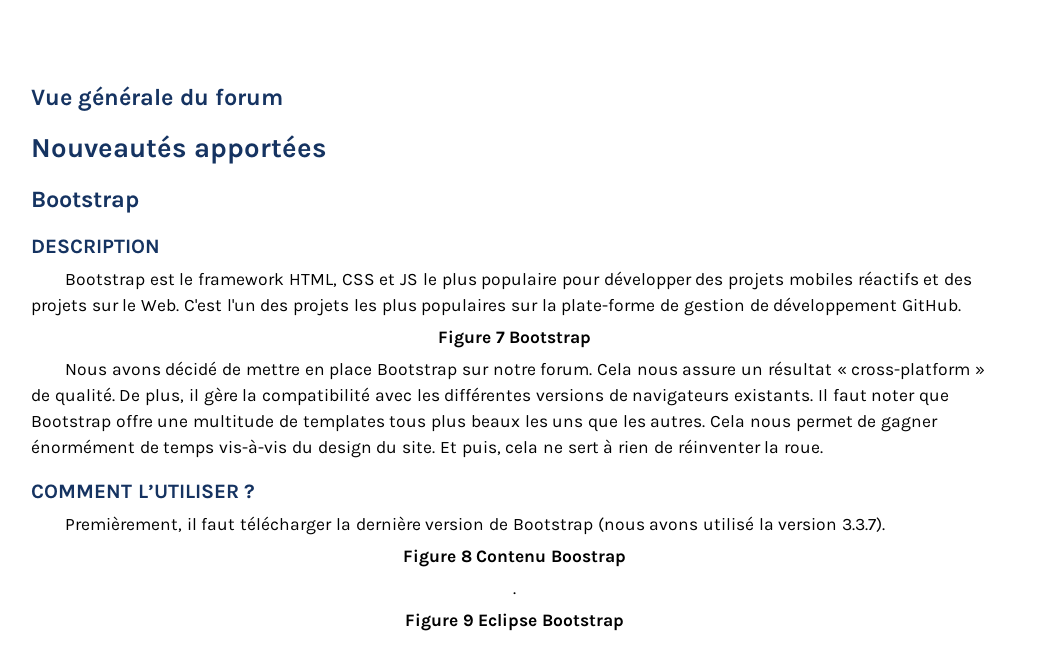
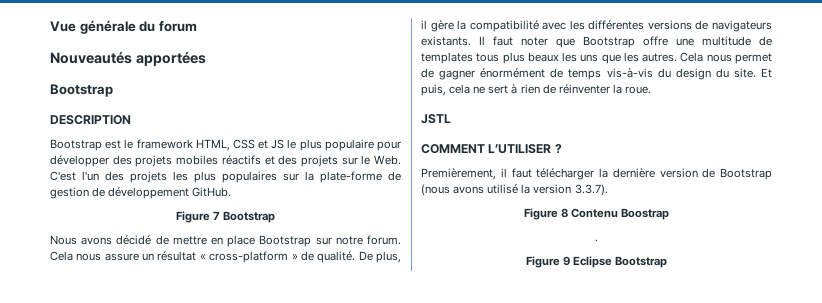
+ JSTL

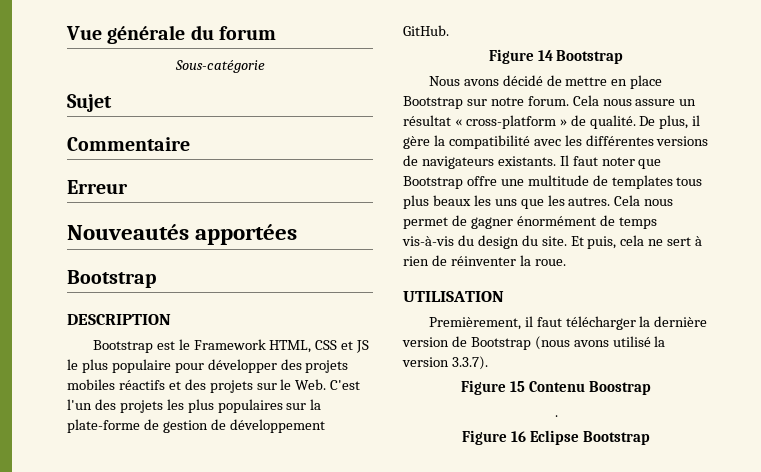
+ Sous-catégorie
+ Sujet
+ Commentaire
+ Erreur
- Bootstrap est le framework HTML, CSS et JS le plus populaire pour développer des projets mobiles réactifs et des projets sur le Web. C'est l'un des projets les plus populaires sur la plate-forme de gestion de développement GitHub.
+ Bootstrap est le Framework HTML, CSS et JS le plus populaire pour développer des projets mobiles réactifs et des projets sur le Web. C'est l'un des projets les plus populaires sur la plate-forme de gestion de développement GitHub.
- Figure 7 Bootstrap
+ Figure 14 Bootstrap
- JSTL
- COMMENT L’UTILISER ?
+ UTILISATION
- Figure 8 Contenu Boostrap
+ Figure 15 Contenu Boostrap
- Figure 9 Eclipse Bootstrap
+ Figure 16 Eclipse Bootstrap

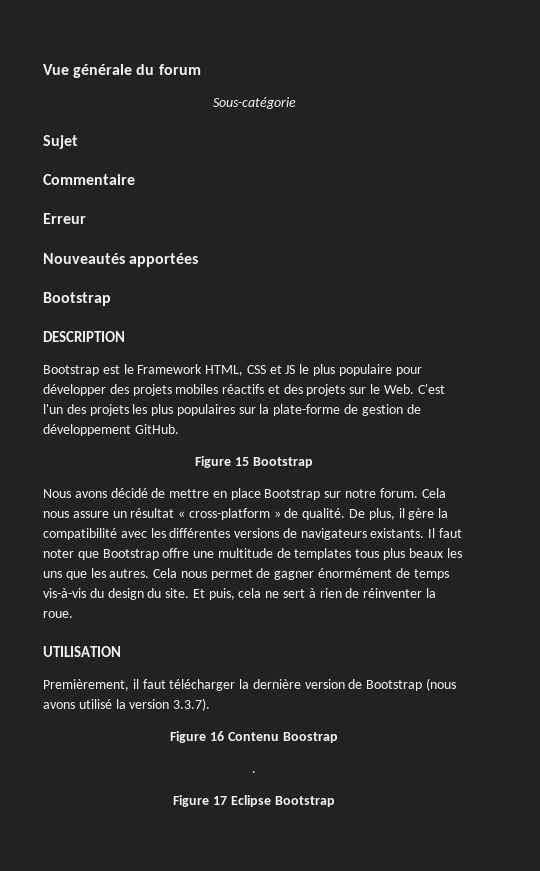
- Figure 14 Bootstrap
+ Figure 15 Bootstrap
- Figure 15 Contenu Boostrap
+ Figure 16 Contenu Boostrap
- Figure 16 Eclipse Bootstrap
+ Figure 17 Eclipse Bootstrap

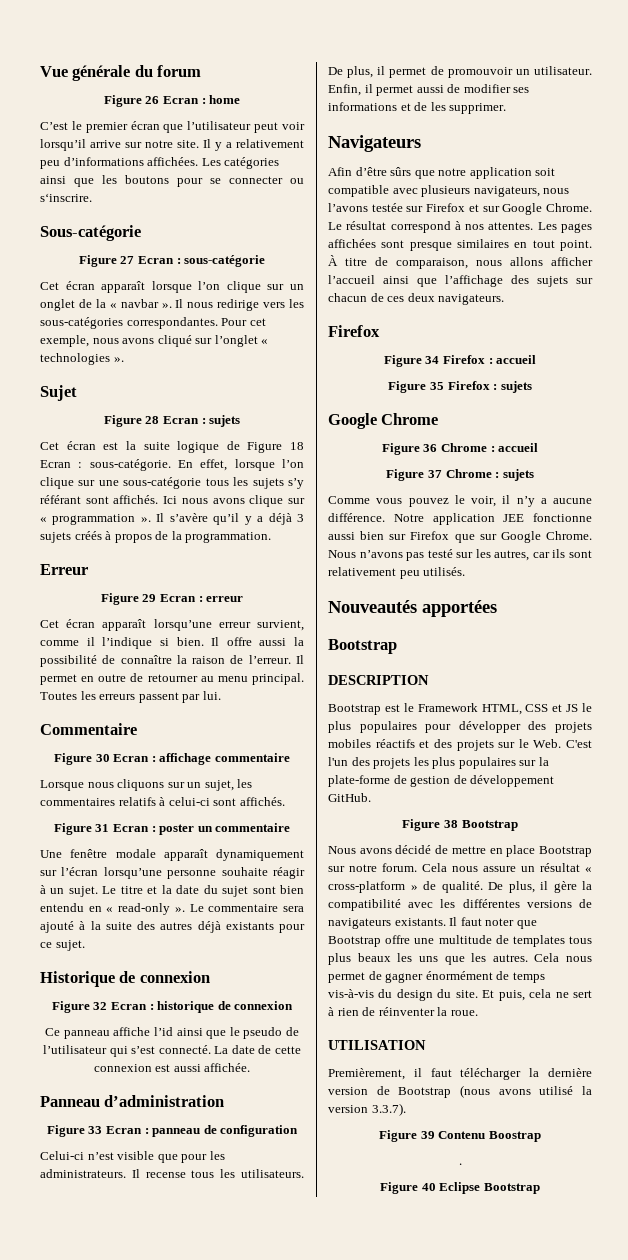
+ Figure 26 Ecran : home
+ C’est le premier écran que l’utilisateur peut voir lorsqu’il arrive sur notre site. Il y a relativement peu d’informations affichées. Les catégories ainsi que les boutons pour se connecter ou s‘inscrire.
  Sous-catégorie
+ Figure 27 Ecran : sous-catégorie
+ Cet écran apparaît lorsque l’on clique sur un onglet de la « navbar ». Il nous redirige vers les sous-catégories correspondantes. Pour cet exemple, nous avons cliqué sur l’onglet « technologies ».
  Sujet
+ Figure 28 Ecran : sujets
+ Cet écran est la suite logique de Figure 18 Ecran : sous-catégorie. En effet, lorsque l’on clique sur une sous-catégorie tous les sujets s’y référant sont affichés. Ici nous avons clique sur « programmation ». Il s’avère qu’il y a déjà 3 sujets créés à propos de la programmation.
+ Erreur
+ Figure 29 Ecran : erreur
+ Cet écran apparaît lorsqu’une erreur survient, comme il l’indique si bien. Il offre aussi la possibilité de connaître la raison de l’erreur. Il permet en outre de retourner au menu principal. Toutes les erreurs passent par lui.
  Commentaire
- Erreur
+ Figure 30 Ecran : affichage commentaire
+ Lorsque nous cliquons sur un sujet, les commentaires relatifs à celui-ci sont affichés.
+ Figure 31 Ecran : poster un commentaire
+ Une fenêtre modale apparaît dynamiquement sur l’écran lorsqu’une personne souhaite réagir à un sujet. Le titre et la date du sujet sont bien entendu en « read-only ». Le commentaire sera ajouté à la suite des autres déjà existants pour ce sujet.
+ Historique de connexion
+ Figure 32 Ecran : historique de connexion
+ Ce panneau affiche l’id ainsi que le pseudo de l’utilisateur qui s’est connecté. La date de cette connexion est aussi affichée.
+ Panneau d’administration
+ Figure 33 Ecran : panneau de configuration
+ Celui-ci n’est visible que pour les administrateurs. Il recense tous les utilisateurs. De plus, il permet de promouvoir un utilisateur. Enfin, il permet aussi de modifier ses informations et de les supprimer.
+ Navigateurs
+ Afin d’être sûrs que notre application soit compatible avec plusieurs navigateurs, nous l’avons testée sur Firefox et sur Google Chrome. Le résultat correspond à nos attentes. Les pages affichées sont presque similaires en tout point. À titre de comparaison, nous allons afficher l’accueil ainsi que l’affichage des sujets sur chacun de ces deux navigateurs.
+ Firefox
+ Figure 34 Firefox : accueil
+ Figure 35 Firefox : sujets
+ Google Chrome
+ Figure 36 Chrome : accueil
+ Figure 37 Chrome : sujets
+ Comme vous pouvez le voir, il n’y a aucune différence. Notre application JEE fonctionne aussi bien sur Firefox que sur Google Chrome. Nous n’avons pas testé sur les autres, car ils sont relativement peu utilisés.
- Bootstrap est le Framework HTML, CSS et JS le plus populaire pour développer des projets mobiles réactifs et des projets sur le Web. C'est l'un des projets les plus populaires sur la plate-forme de gestion de développement GitHub.
+ Bootstrap est le Framework HTML, CSS et JS le plus populaires pour développer des projets mobiles réactifs et des projets sur le Web. C'est l'un des projets les plus populaires sur la plate-forme de gestion de développement GitHub.
- Figure 15 Bootstrap
+ Figure 38 Bootstrap
- Figure 16 Contenu Boostrap
+ Figure 39 Contenu Boostrap
- Figure 17 Eclipse Bootstrap
+ Figure 40 Eclipse Bootstrap

